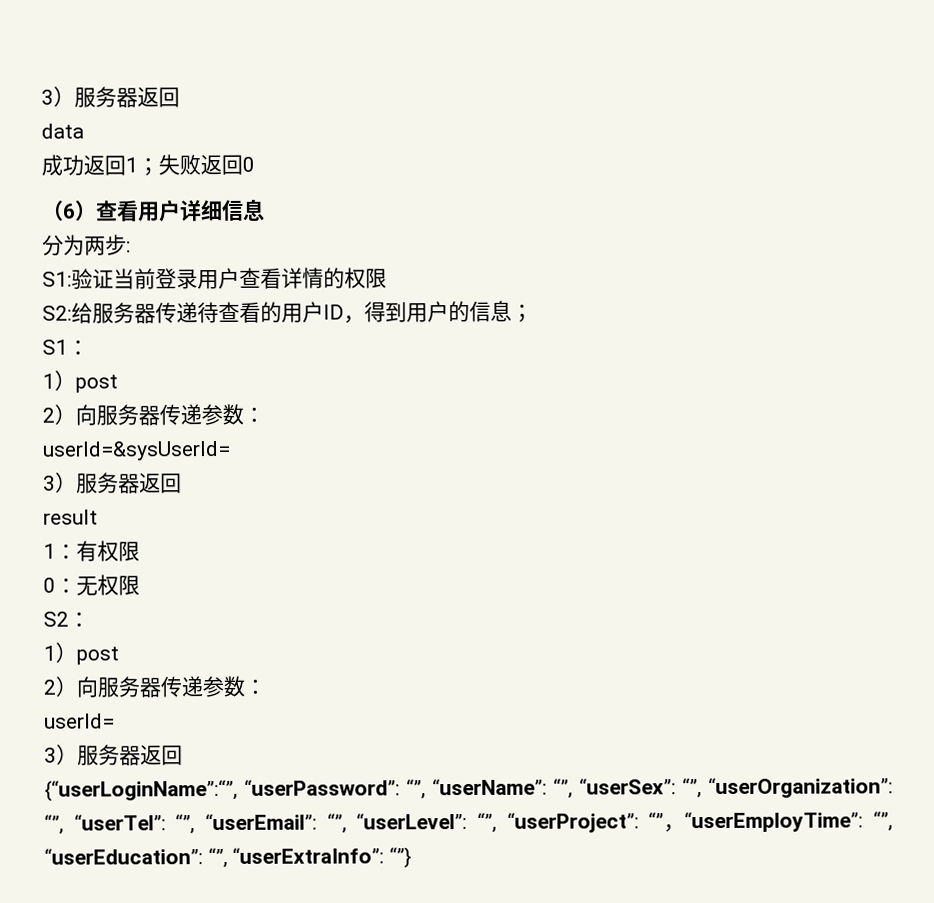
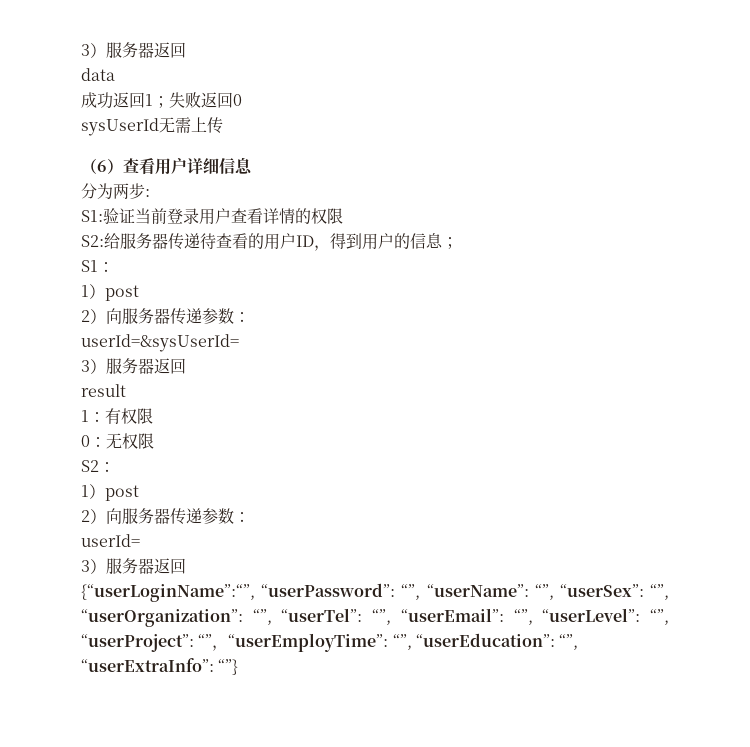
+ sysUserId无需上传

